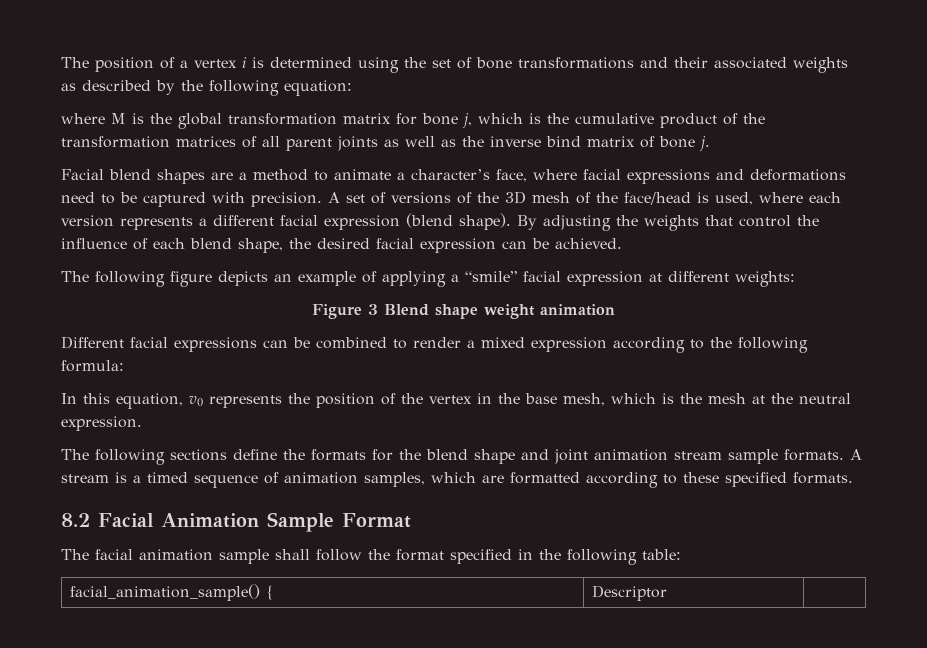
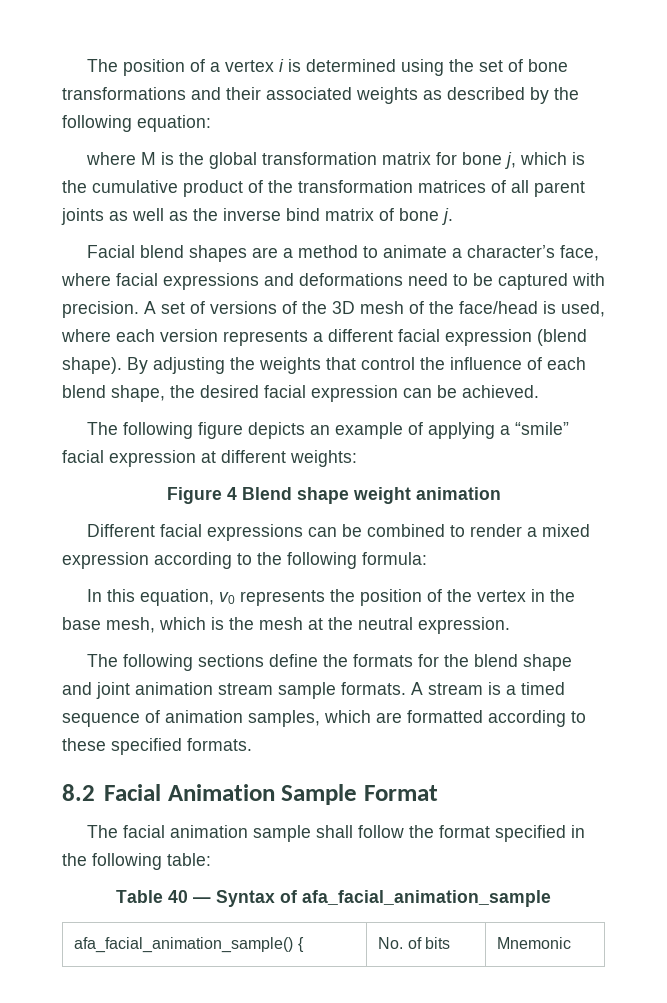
- Figure 3 Blend shape weight animation
+ Figure 4 Blend shape weight animation
- facial_animation_sample() { | Descriptor |
+ Table 40 — Syntax of afa_facial_animation_sample
+ afa_facial_animation_sample() { | No. of bits | Mnemonic

